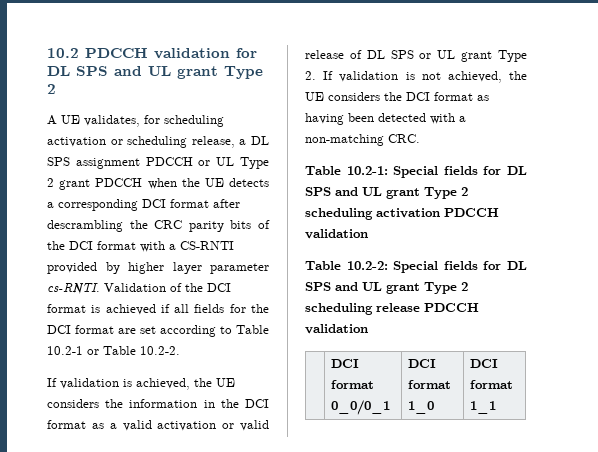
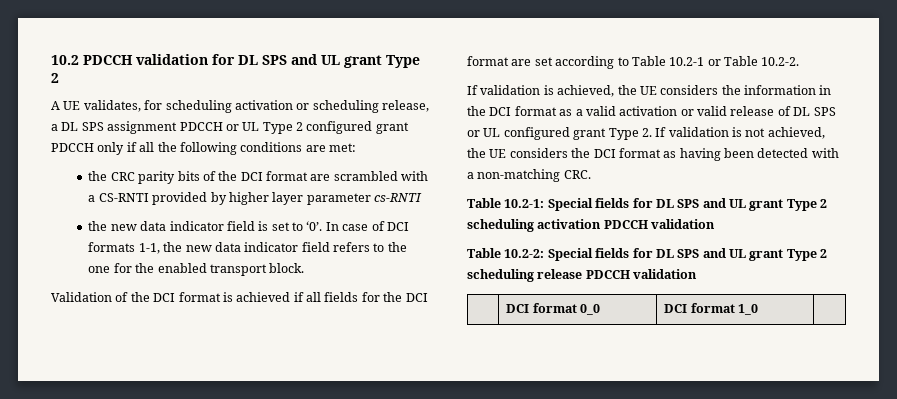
- A UE validates, for scheduling activation or scheduling release, a DL SPS assignment PDCCH or UL Type 2 grant PDCCH when the UE detects a corresponding DCI format after descrambling the CRC parity bits of the DCI format with a CS-RNTI provided by higher layer parameter cs-RNTI. Validation of the DCI format is achieved if all fields for the DCI format are set according to Table 10.2-1 or Table 10.2-2.
+ A UE validates, for scheduling activation or scheduling release, a DL SPS assignment PDCCH or UL Type 2 configured grant PDCCH only if all the following conditions are met:
+ the CRC parity bits of the DCI format are scrambled with a CS-RNTI provided by higher layer parameter cs-RNTI
+ the new data indicator field is set to ‘0’. In case of DCI formats 1-1, the new data indicator field refers to the one for the enabled transport block.
+ Validation of the DCI format is achieved if all fields for the DCI format are set according to Table 10.2-1 or Table 10.2-2.
- If validation is achieved, the UE considers the information in the DCI format as a valid activation or valid release of DL SPS or UL grant Type 2. If validation is not achieved, the UE considers the DCI format as having been detected with a non-matching CRC.
+ If validation is achieved, the UE considers the information in the DCI format as a valid activation or valid release of DL SPS or UL configured grant Type 2. If validation is not achieved, the UE considers the DCI format as having been detected with a non-matching CRC.
- | DCI format 0_0/0_1 | DCI format 1_0 | DCI format 1_1
+ | DCI format 0_0 | DCI format 1_0 |

